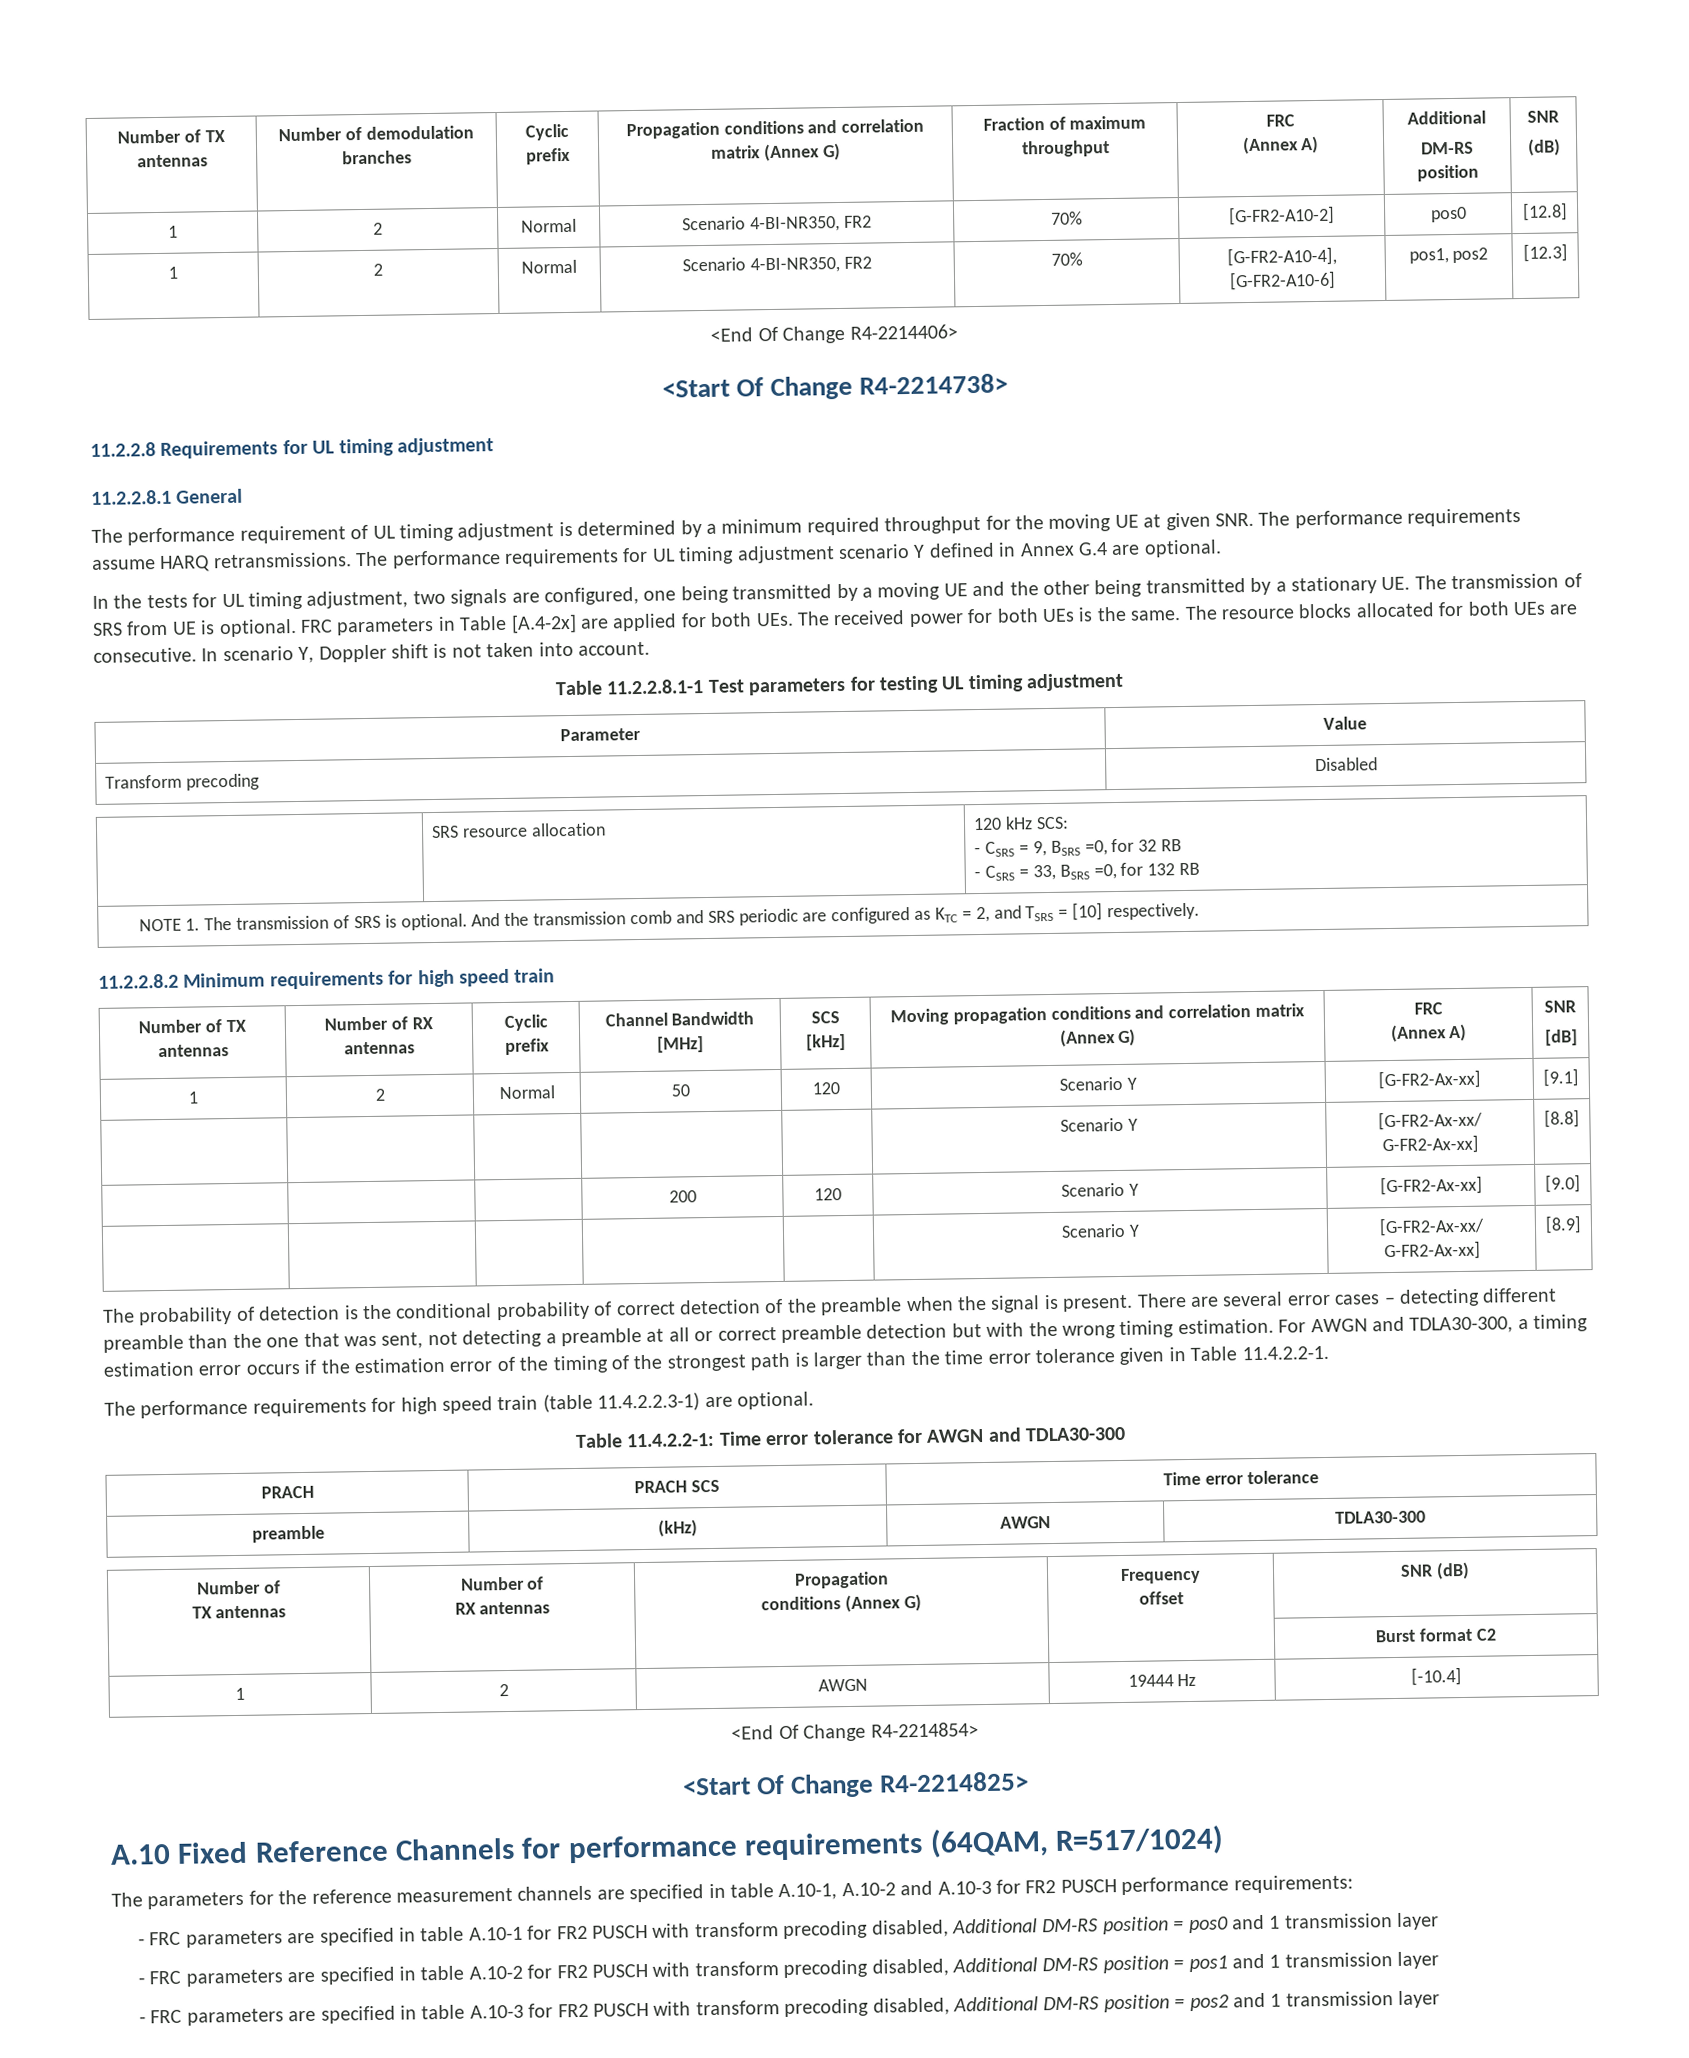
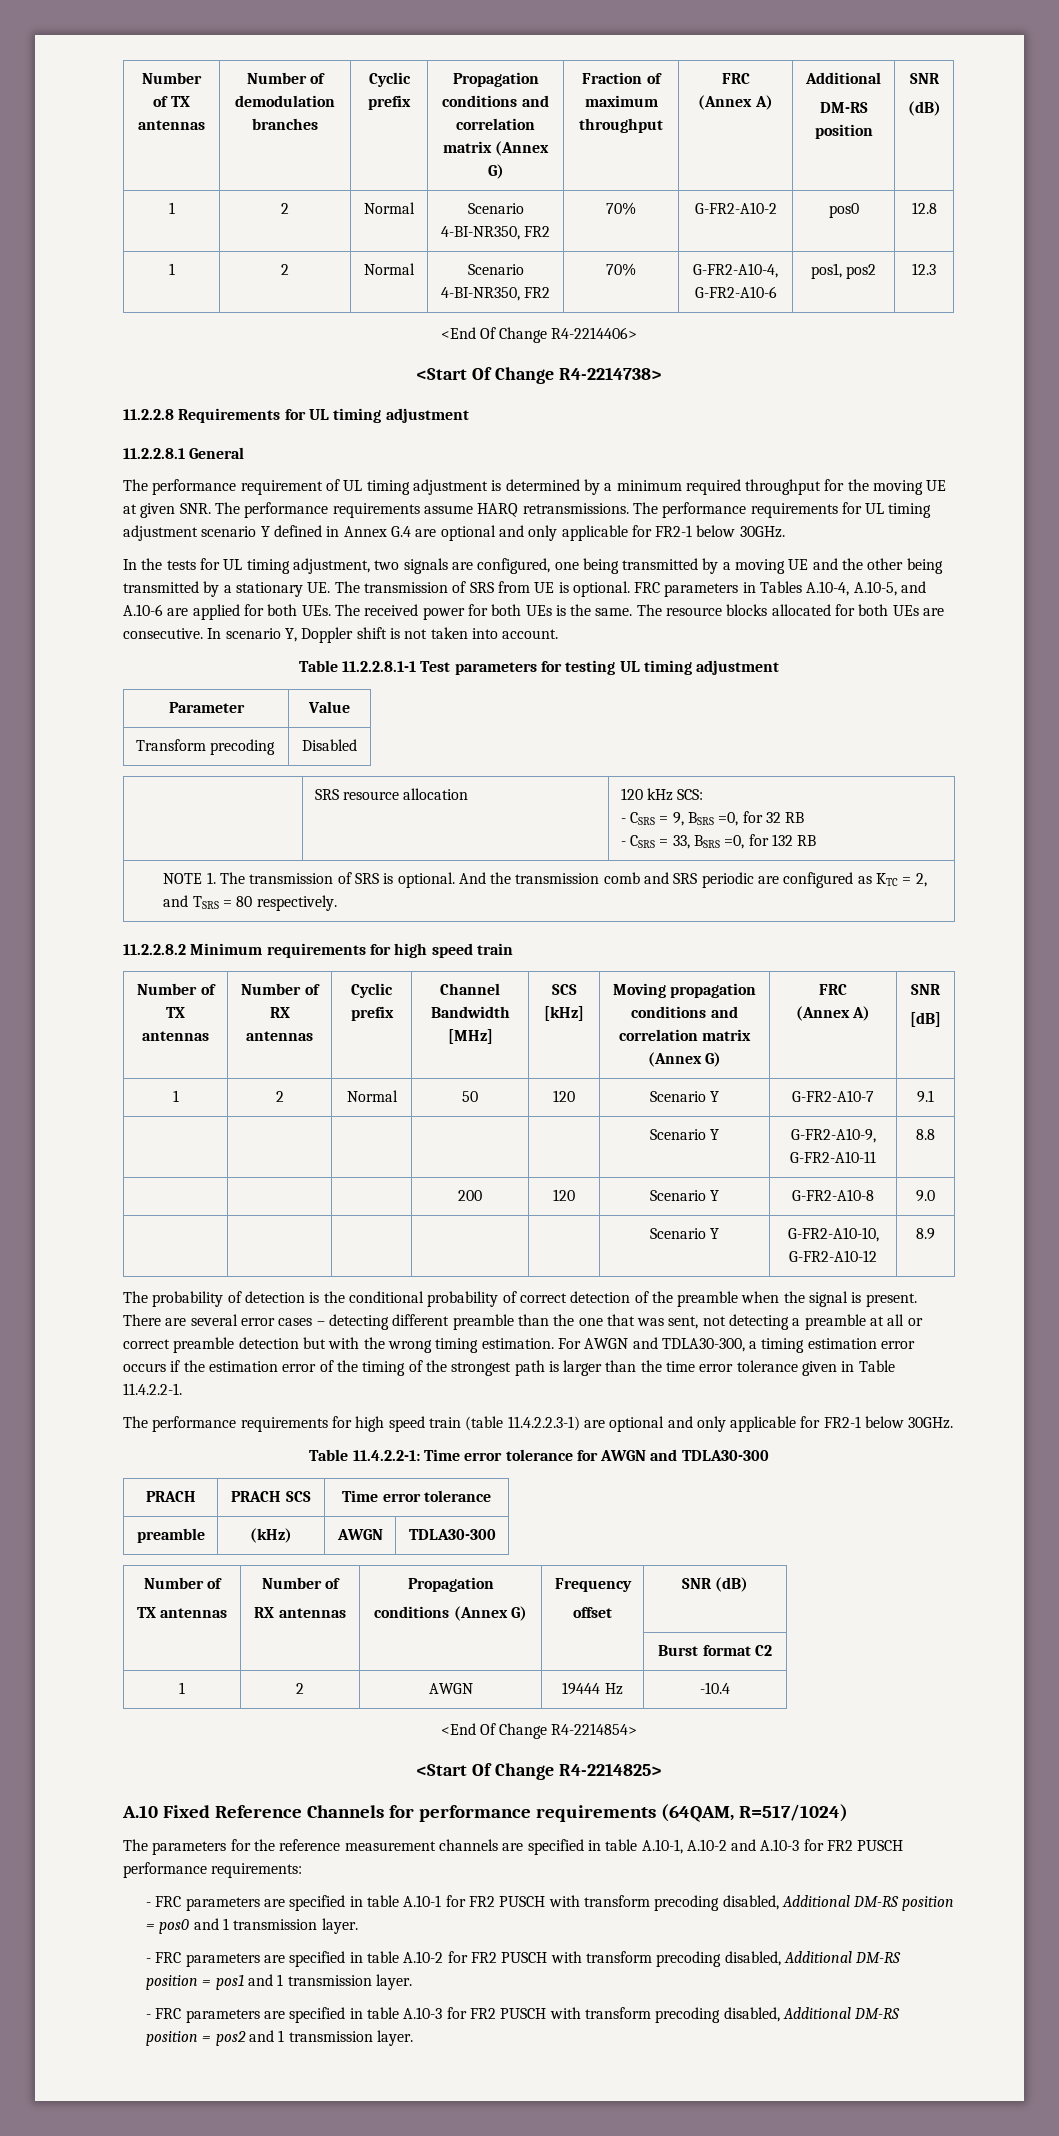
- 1 | 2 | Normal | Scenario 4-BI-NR350, FR2 | 70% | [G-FR2-A10-2] | pos0 | [12.8]
- 1 | 2 | Normal | Scenario 4-BI-NR350, FR2 | 70% | [G-FR2-A10-4], [G-FR2-A10-6] | pos1, pos2 | [12.3]
+ 1 | 2 | Normal | Scenario 4-BI-NR350, FR2 | 70% | G-FR2-A10-2 | pos0 | 12.8
+ 1 | 2 | Normal | Scenario 4-BI-NR350, FR2 | 70% | G-FR2-A10-4, G-FR2-A10-6 | pos1, pos2 | 12.3
- The performance requirements for UL timing adjustment scenario Y defined in Annex G.4 are optional.
+ The performance requirements for UL timing adjustment scenario Y defined in Annex G.4 are optional and only applicable for FR2-1 below 30GHz.
- FRC parameters in Table [A.4-2x] are applied for both UEs. The received power for both UEs is the same.
+ FRC parameters in Tables A.10-4, A.10-5, and A.10-6 are applied for both UEs. The received power for both UEs is the same.
- NOTE 1. The transmission of SRS is optional. And the transmission comb and SRS periodic are configured as KTC = 2, and TSRS = [10] respectively.
+ NOTE 1. The transmission of SRS is optional. And the transmission comb and SRS periodic are configured as KTC = 2, and TSRS = 80 respectively.
- 1 | 2 | Normal | 50 | 120 | Scenario Y | [G-FR2-Ax-xx] | [9.1]
- | | | | | Scenario Y | [G-FR2-Ax-xx/ G-FR2-Ax-xx] | [8.8]
+ 1 | 2 | Normal | 50 | 120 | Scenario Y | G-FR2-A10-7 | 9.1
+ | | | | | Scenario Y | G-FR2-A10-9, G-FR2-A10-11 | 8.8
- | | | 200 | 120 | Scenario Y | [G-FR2-Ax-xx] | [9.0]
- | | | | | Scenario Y | [G-FR2-Ax-xx/ G-FR2-Ax-xx] | [8.9]
+ | | | 200 | 120 | Scenario Y | G-FR2-A10-8 | 9.0
+ | | | | | Scenario Y | G-FR2-A10-10, G-FR2-A10-12 | 8.9
- The performance requirements for high speed train (table 11.4.2.2.3-1) are optional.
+ The performance requirements for high speed train (table 11.4.2.2.3-1) are optional and only applicable for FR2-1 below 30GHz.
- 1 | 2 | AWGN | 19444 Hz | [-10.4]
+ 1 | 2 | AWGN | 19444 Hz | -10.4
- - FRC parameters are specified in table A.10-1 for FR2 PUSCH with transform precoding disabled, Additional DM-RS position = pos0 and 1 transmission layer
+ - FRC parameters are specified in table A.10-1 for FR2 PUSCH with transform precoding disabled, Additional DM-RS position = pos0 and 1 transmission layer.
- - FRC parameters are specified in table A.10-2 for FR2 PUSCH with transform precoding disabled, Additional DM-RS position = pos1 and 1 transmission layer
+ - FRC parameters are specified in table A.10-2 for FR2 PUSCH with transform precoding disabled, Additional DM-RS position = pos1 and 1 transmission layer.
- - FRC parameters are specified in table A.10-3 for FR2 PUSCH with transform precoding disabled, Additional DM-RS position = pos2 and 1 transmission layer
+ - FRC parameters are specified in table A.10-3 for FR2 PUSCH with transform precoding disabled, Additional DM-RS position = pos2 and 1 transmission layer.

